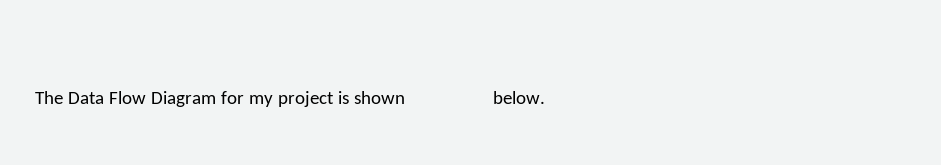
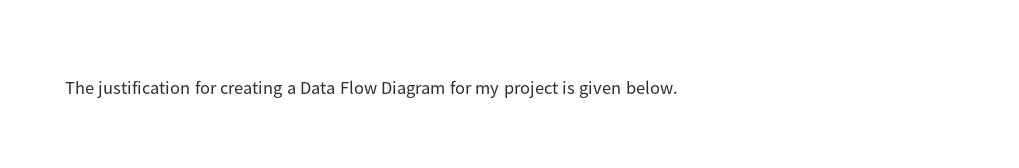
- The Data Flow Diagram for my project is shown below.
+ The justification for creating a Data Flow Diagram for my project is given below.

